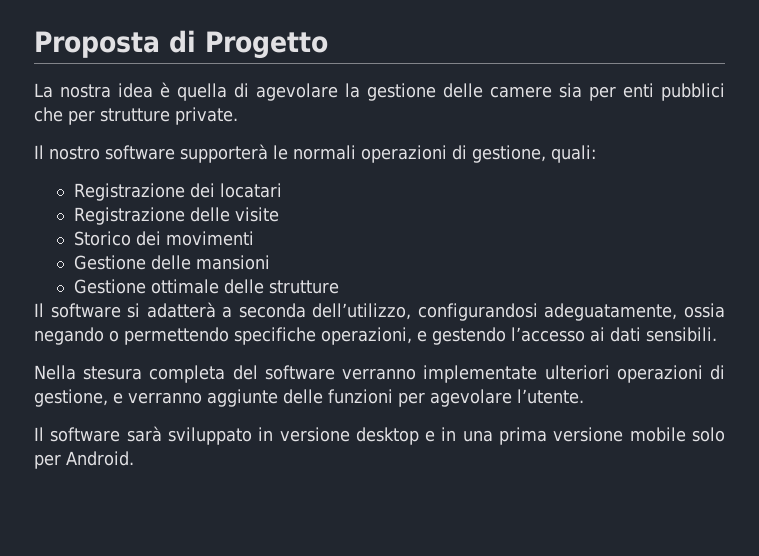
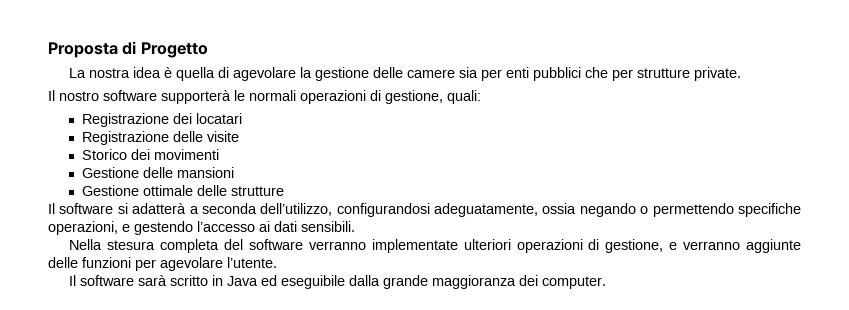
- Il software sarà sviluppato in versione desktop e in una prima versione mobile solo per Android.
+ Il software sarà scritto in Java ed eseguibile dalla grande maggioranza dei computer.

